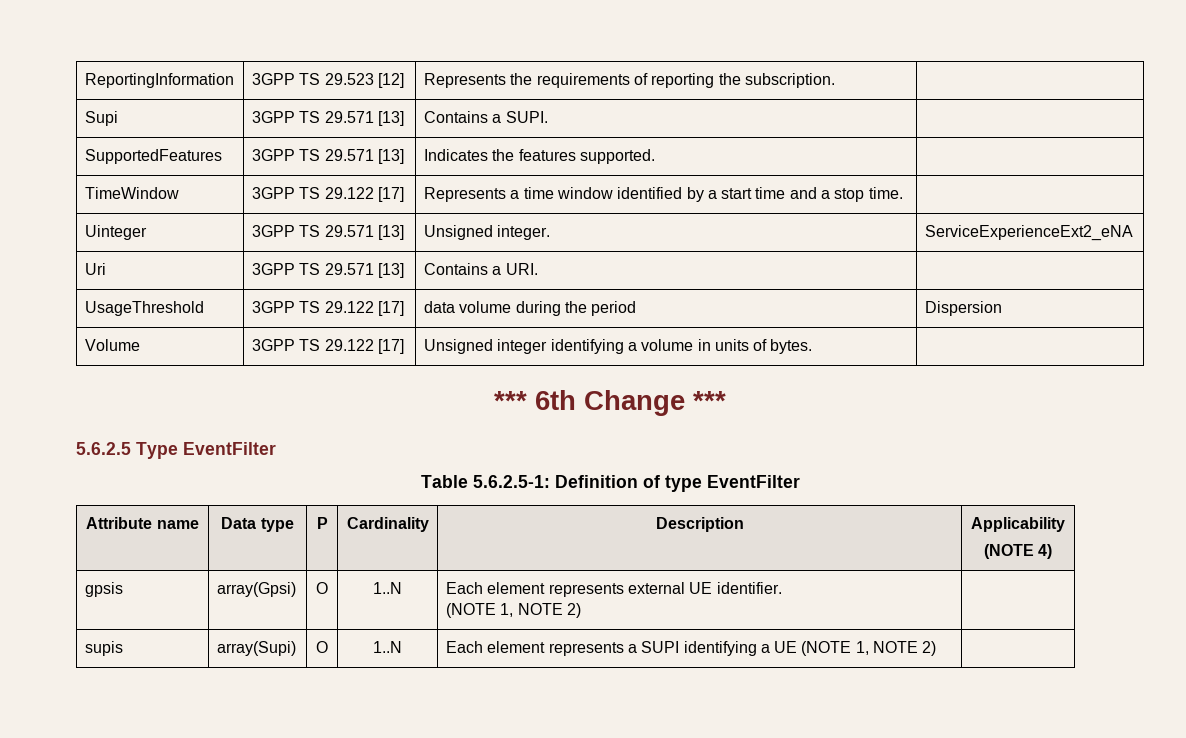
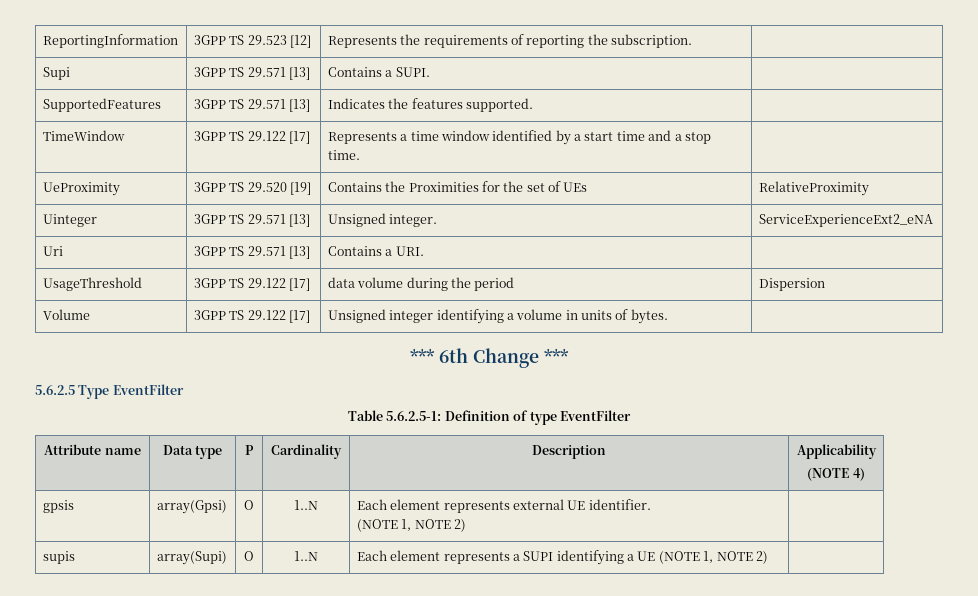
+ UeProximity | 3GPP TS 29.520 [19] | Contains the Proximities for the set of UEs | RelativeProximity

